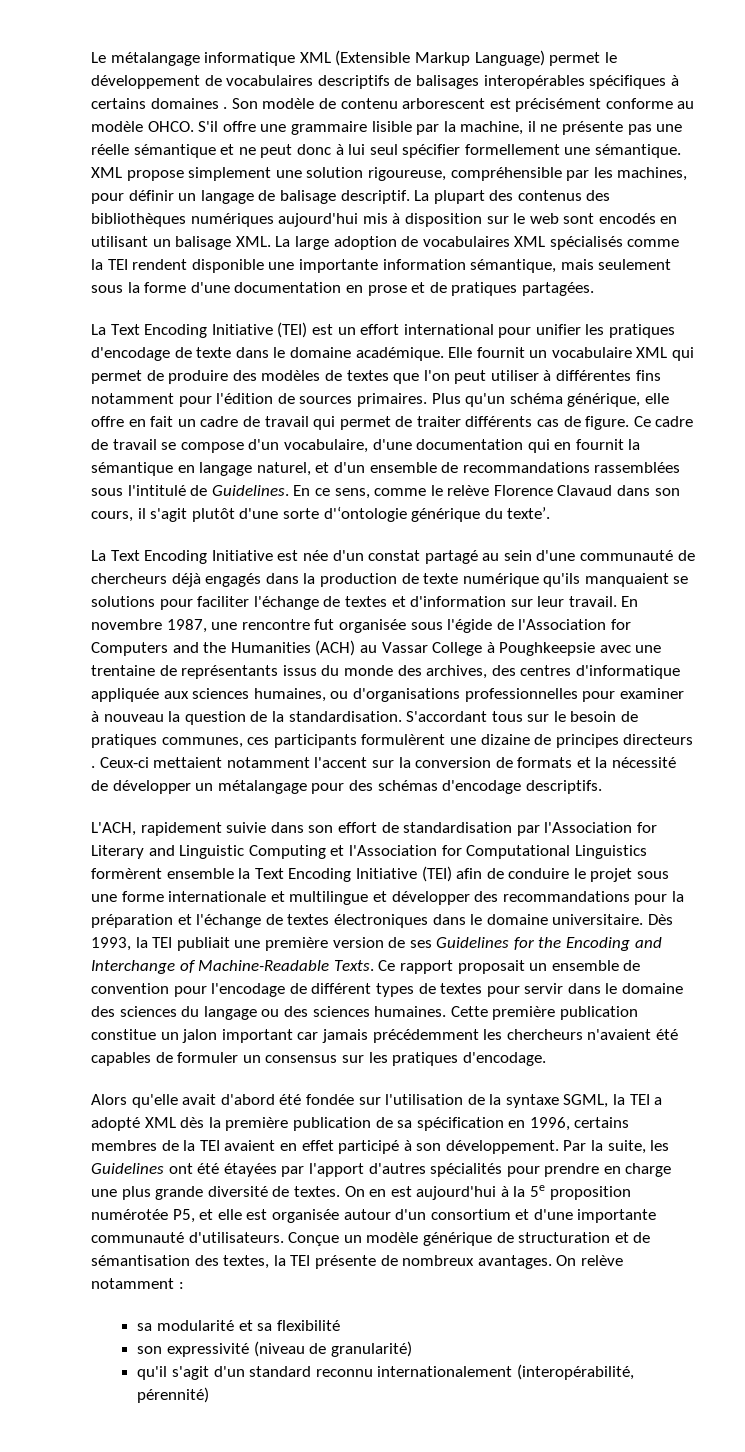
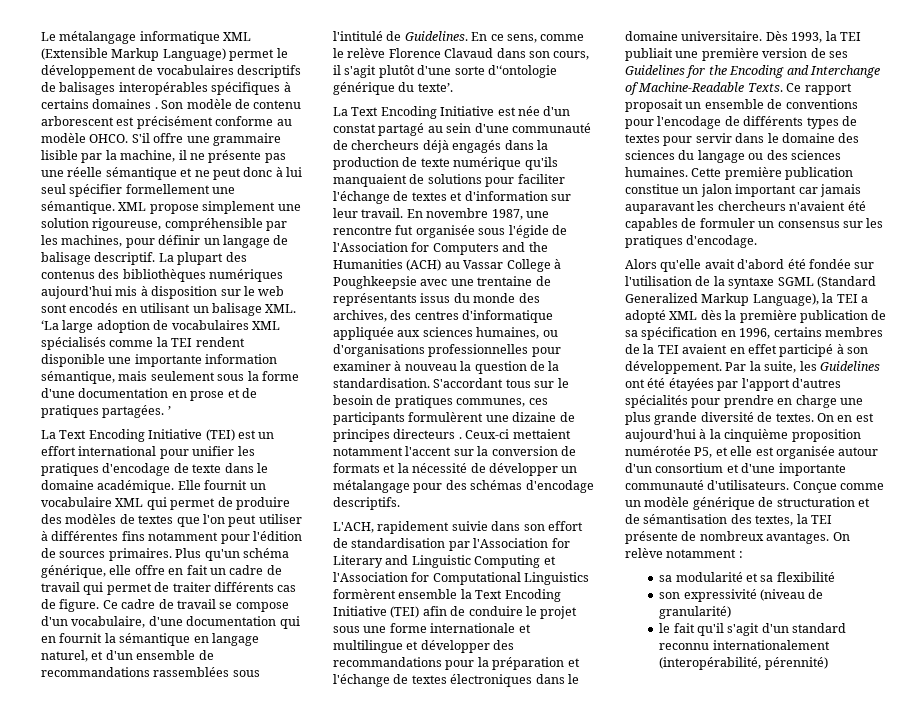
- La plupart des contenus des bibliothèques numériques aujourd'hui mis à disposition sur le web sont encodés en utilisant un balisage XML. La large adoption de vocabulaires XML spécialisés comme la TEI rendent disponible une importante information sémantique, mais seulement sous la forme d'une documentation en prose et de pratiques partagées.
+ La plupart des contenus des bibliothèques numériques aujourd'hui mis à disposition sur le web sont encodés en utilisant un balisage XML. ‘La large adoption de vocabulaires XML spécialisés comme la TEI rendent disponible une importante information sémantique, mais seulement sous la forme d'une documentation en prose et de pratiques partagées. ’
- La Text Encoding Initiative est née d'un constat partagé au sein d'une communauté de chercheurs déjà engagés dans la production de texte numérique qu'ils manquaient se solutions pour faciliter l'échange de textes et d'information sur leur travail.
+ La Text Encoding Initiative est née d'un constat partagé au sein d'une communauté de chercheurs déjà engagés dans la production de texte numérique qu'ils manquaient de solutions pour faciliter l'échange de textes et d'information sur leur travail.
- Ce rapport proposait un ensemble de convention pour l'encodage de différent types de textes pour servir dans le domaine des sciences du langage ou des sciences humaines.
+ Ce rapport proposait un ensemble de conventions pour l'encodage de différents types de textes pour servir dans le domaine des sciences du langage ou des sciences humaines.
- Cette première publication constitue un jalon important car jamais précédemment les chercheurs n'avaient été capables de formuler un consensus sur les pratiques d'encodage.
+ Cette première publication constitue un jalon important car jamais auparavant les chercheurs n'avaient été capables de formuler un consensus sur les pratiques d'encodage.
- Alors qu'elle avait d'abord été fondée sur l'utilisation de la syntaxe SGML, la TEI a adopté XML dès la première publication de sa spécification en 1996, certains membres de la TEI avaient en effet participé à son développement.
+ Alors qu'elle avait d'abord été fondée sur l'utilisation de la syntaxe SGML (Standard Generalized Markup Language), la TEI a adopté XML dès la première publication de sa spécification en 1996, certains membres de la TEI avaient en effet participé à son développement.
- On en est aujourd'hui à la 5e proposition numérotée P5, et elle est organisée autour d'un consortium et d'une importante communauté d'utilisateurs.
+ On en est aujourd'hui à la cinquième proposition numérotée P5, et elle est organisée autour d'un consortium et d'une importante communauté d'utilisateurs.
- Conçue un modèle générique de structuration et de sémantisation des textes, la TEI présente de nombreux avantages.
+ Conçue comme un modèle générique de structuration et de sémantisation des textes, la TEI présente de nombreux avantages.
- qu'il s'agit d'un standard reconnu internationalement (interopérabilité, pérennité)
+ le fait qu'il s'agit d'un standard reconnu internationalement (interopérabilité, pérennité)

